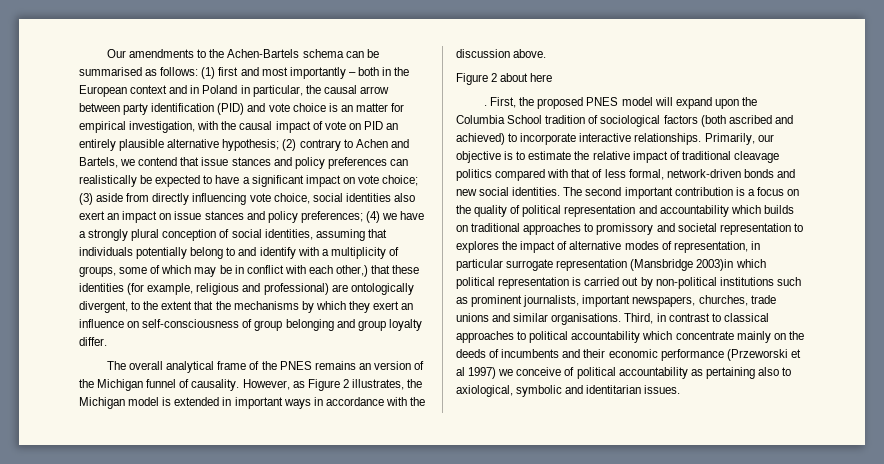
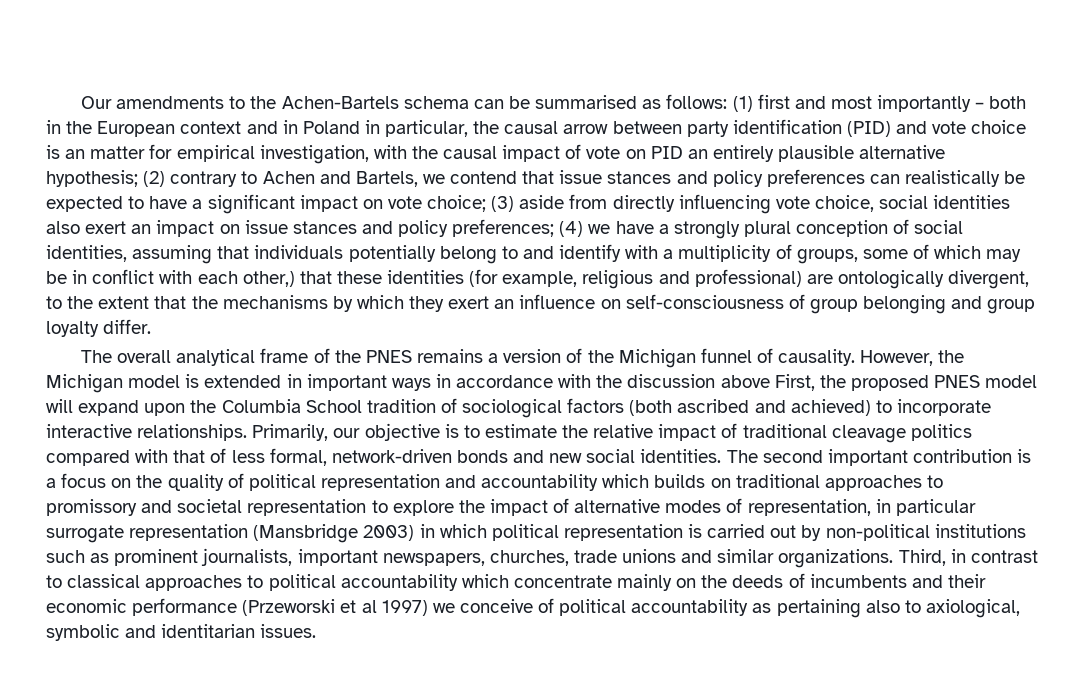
- The overall analytical frame of the PNES remains an version of the Michigan funnel of causality.
+ The overall analytical frame of the PNES remains a version of the Michigan funnel of causality.
- However, as Figure 2 illustrates, the Michigan model is extended in important ways in accordance with the discussion above.
- Figure 2 about here
- . First, the proposed PNES model will expand upon the Columbia School tradition of sociological factors (both ascribed and achieved) to incorporate interactive relationships.
+ However, the Michigan model is extended in important ways in accordance with the discussion above First, the proposed PNES model will expand upon the Columbia School tradition of sociological factors (both ascribed and achieved) to incorporate interactive relationships.
- The second important contribution is a focus on the quality of political representation and accountability which builds on traditional approaches to promissory and societal representation to explores the impact of alternative modes of representation, in particular surrogate representation (Mansbridge 2003)in which political representation is carried out by non-political institutions such as prominent journalists, important newspapers, churches, trade unions and similar organisations.
+ The second important contribution is a focus on the quality of political representation and accountability which builds on traditional approaches to promissory and societal representation to explore the impact of alternative modes of representation, in particular surrogate representation (Mansbridge 2003) in which political representation is carried out by non-political institutions such as prominent journalists, important newspapers, churches, trade unions and similar organizations.

